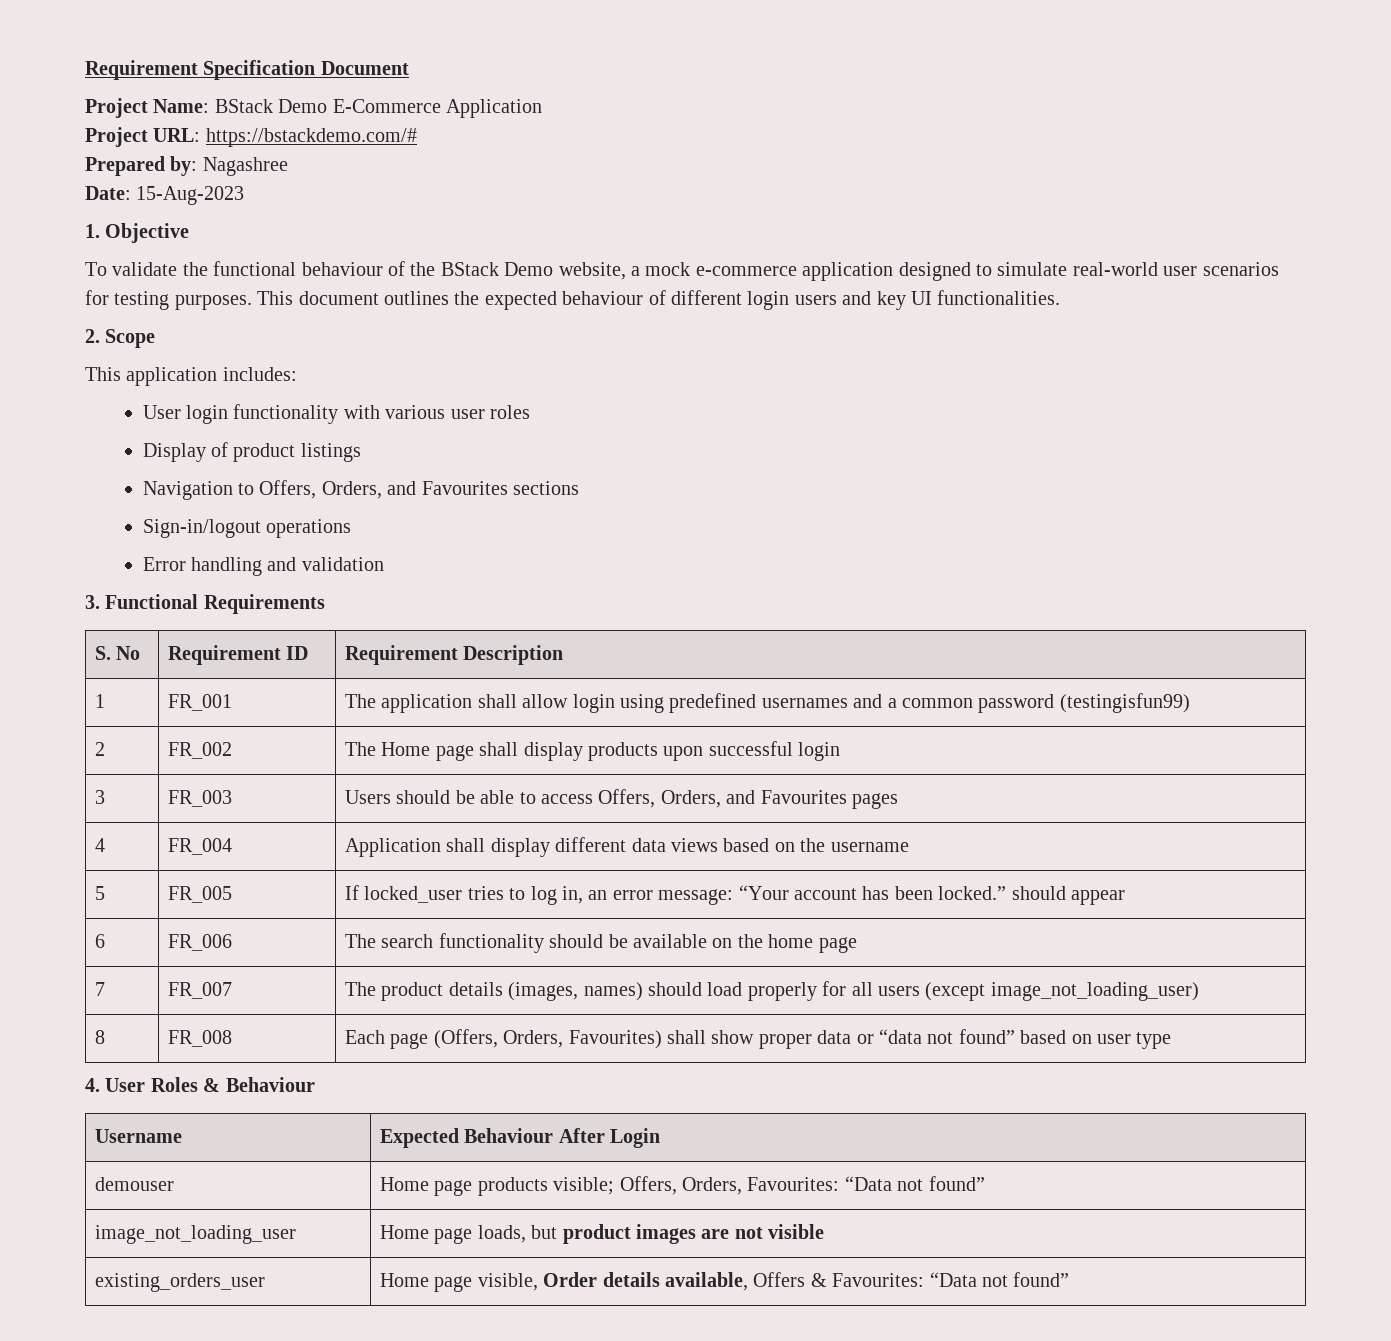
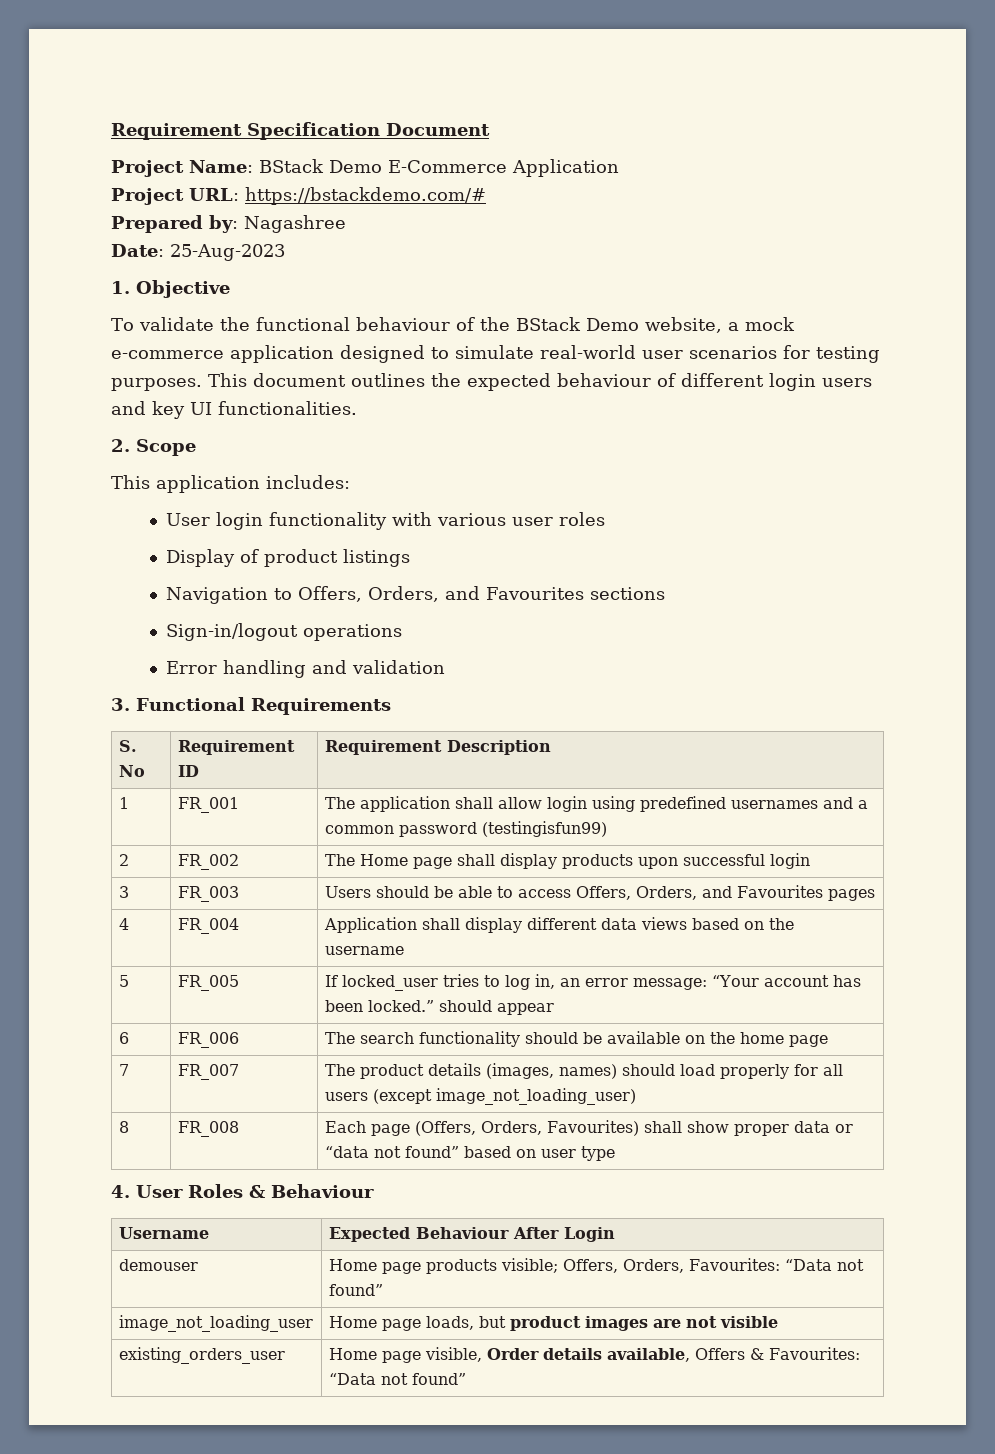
- Date: 15-Aug-2023
+ Date: 25-Aug-2023

